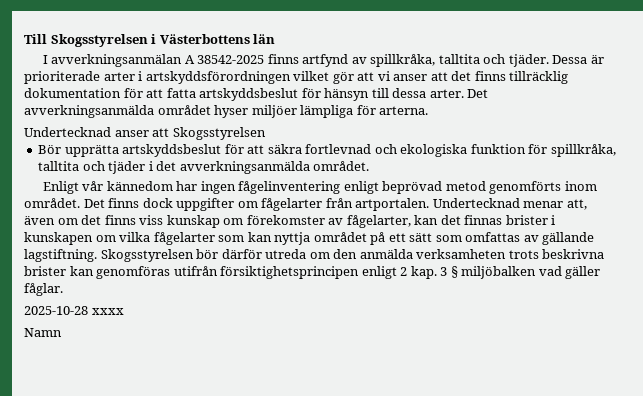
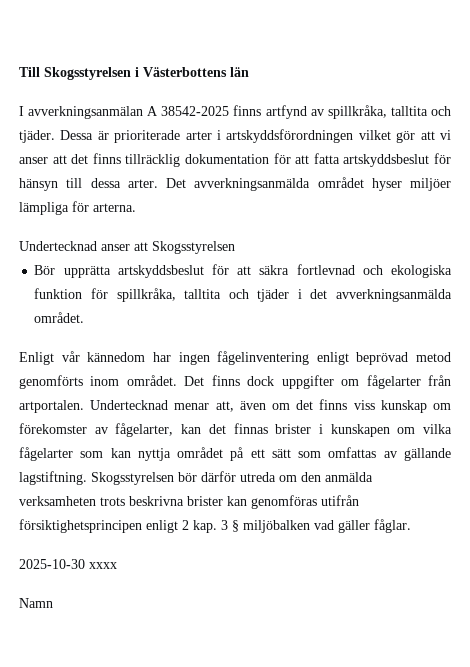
- 2025-10-28 xxxx
+ 2025-10-30 xxxx

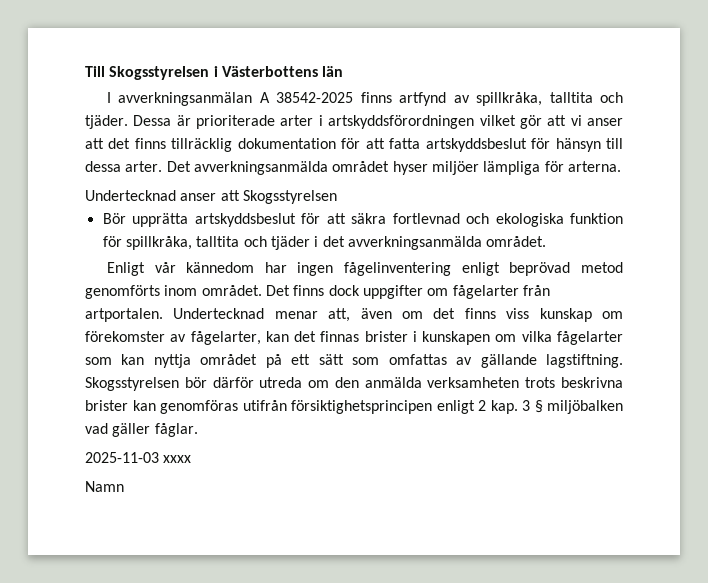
- 2025-10-30 xxxx
+ 2025-11-03 xxxx

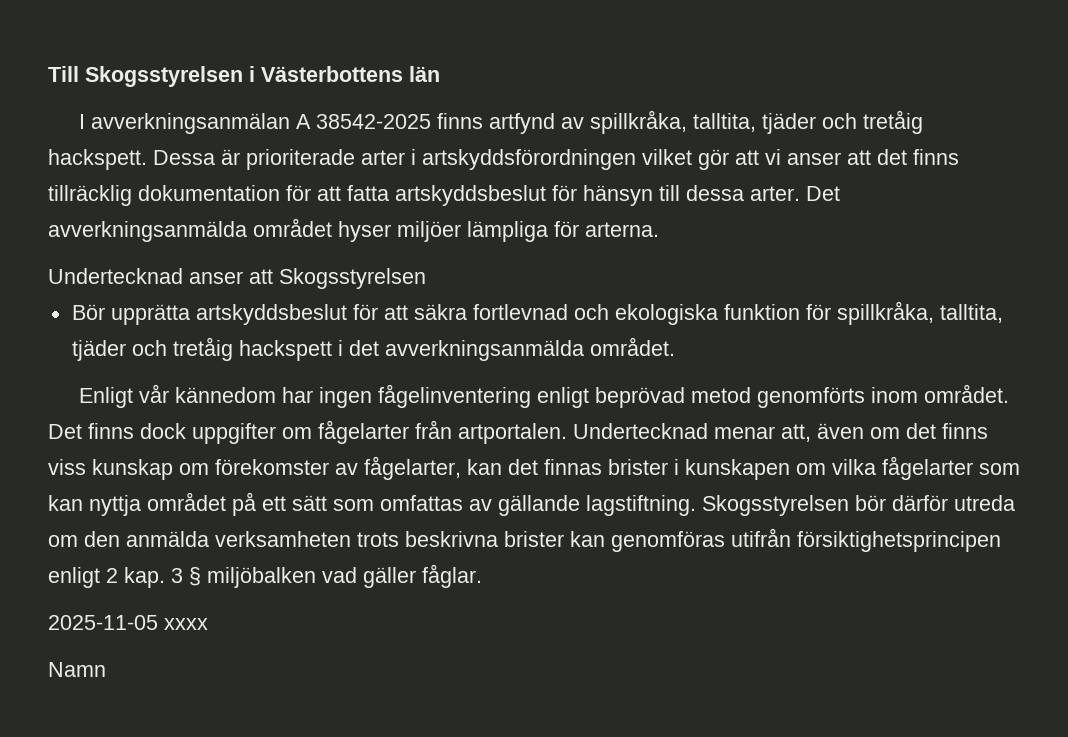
- I avverkningsanmälan A 38542-2025 finns artfynd av spillkråka, talltita och tjäder.
+ I avverkningsanmälan A 38542-2025 finns artfynd av spillkråka, talltita, tjäder och tretåig hackspett.
- Bör upprätta artskyddsbeslut för att säkra fortlevnad och ekologiska funktion för spillkråka, talltita och tjäder i det avverkningsanmälda området.
+ Bör upprätta artskyddsbeslut för att säkra fortlevnad och ekologiska funktion för spillkråka, talltita, tjäder och tretåig hackspett i det avverkningsanmälda området.
- 2025-11-03 xxxx
+ 2025-11-05 xxxx

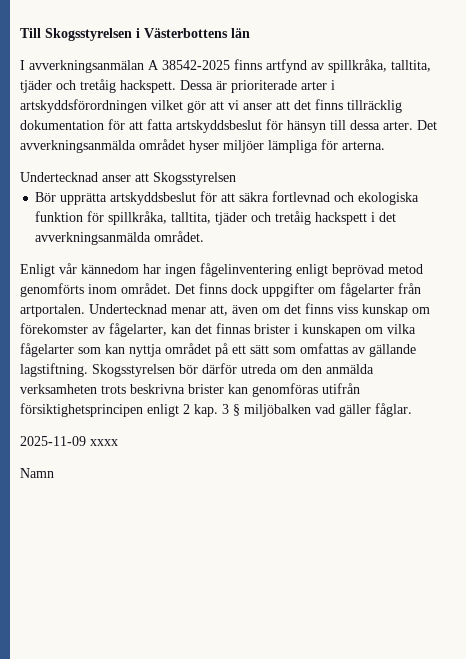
- 2025-11-05 xxxx
+ 2025-11-09 xxxx

